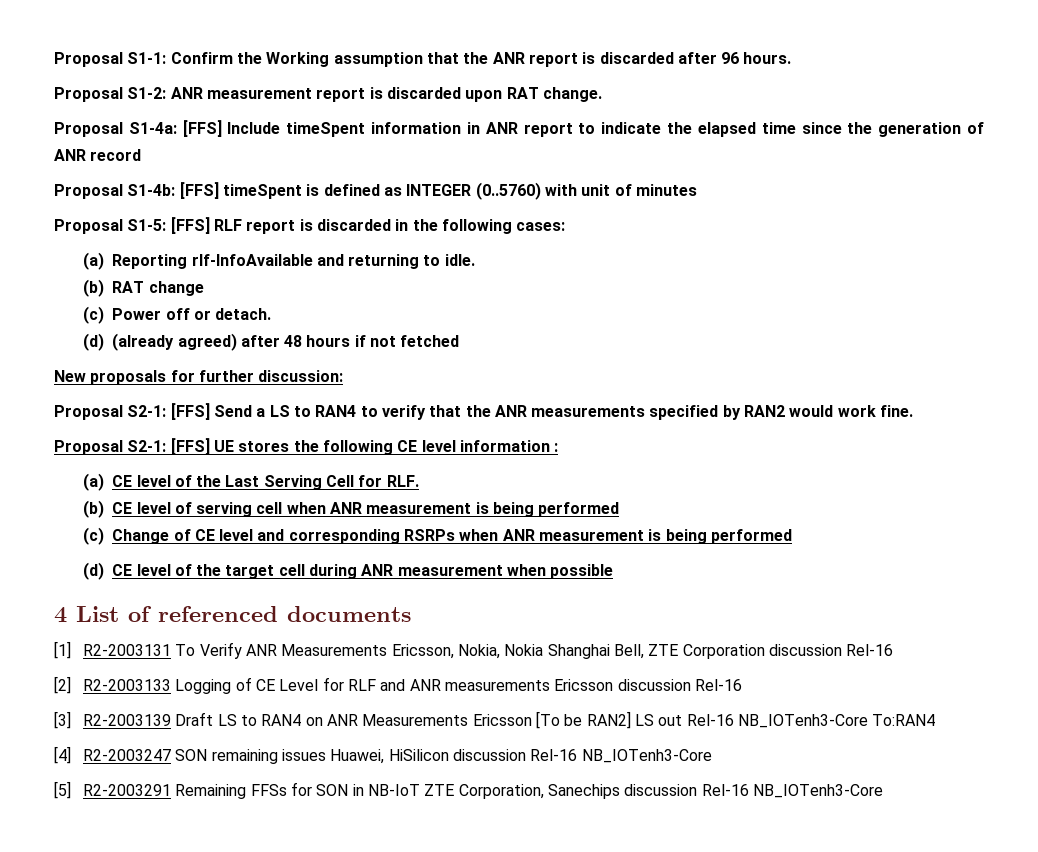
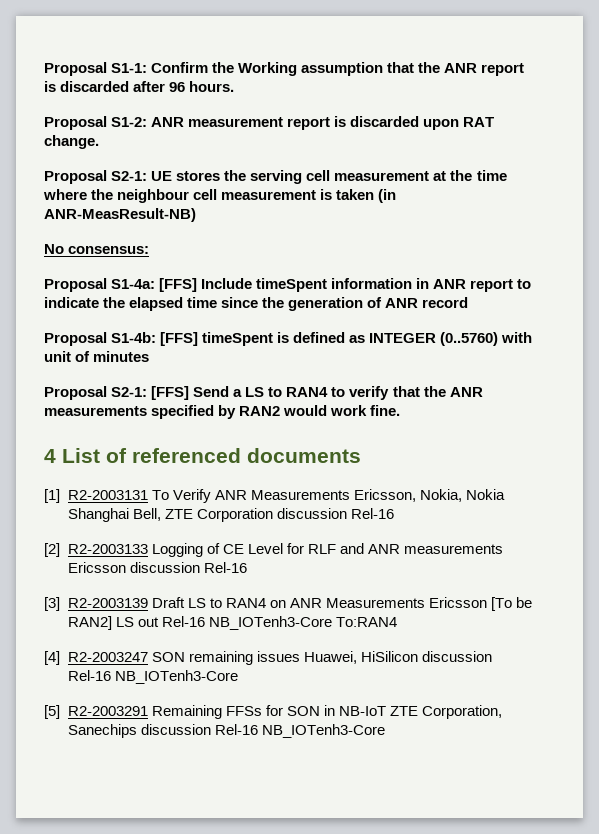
+ Proposal S2-1: UE stores the serving cell measurement at the time where the neighbour cell measurement is taken (in ANR-MeasResult-NB)
+ No consensus:
- Proposal S1-5: [FFS] RLF report is discarded in the following cases:
- (a) Reporting rlf-InfoAvailable and returning to idle.
- (b) RAT change
- (c) Power off or detach.
- (d) (already agreed) after 48 hours if not fetched
- New proposals for further discussion:
- Proposal S2-1: [FFS] UE stores the following CE level information :
- (a) CE level of the Last Serving Cell for RLF.
- (b) CE level of serving cell when ANR measurement is being performed
- (c) Change of CE level and corresponding RSRPs when ANR measurement is being performed
- (d) CE level of the target cell during ANR measurement when possible

